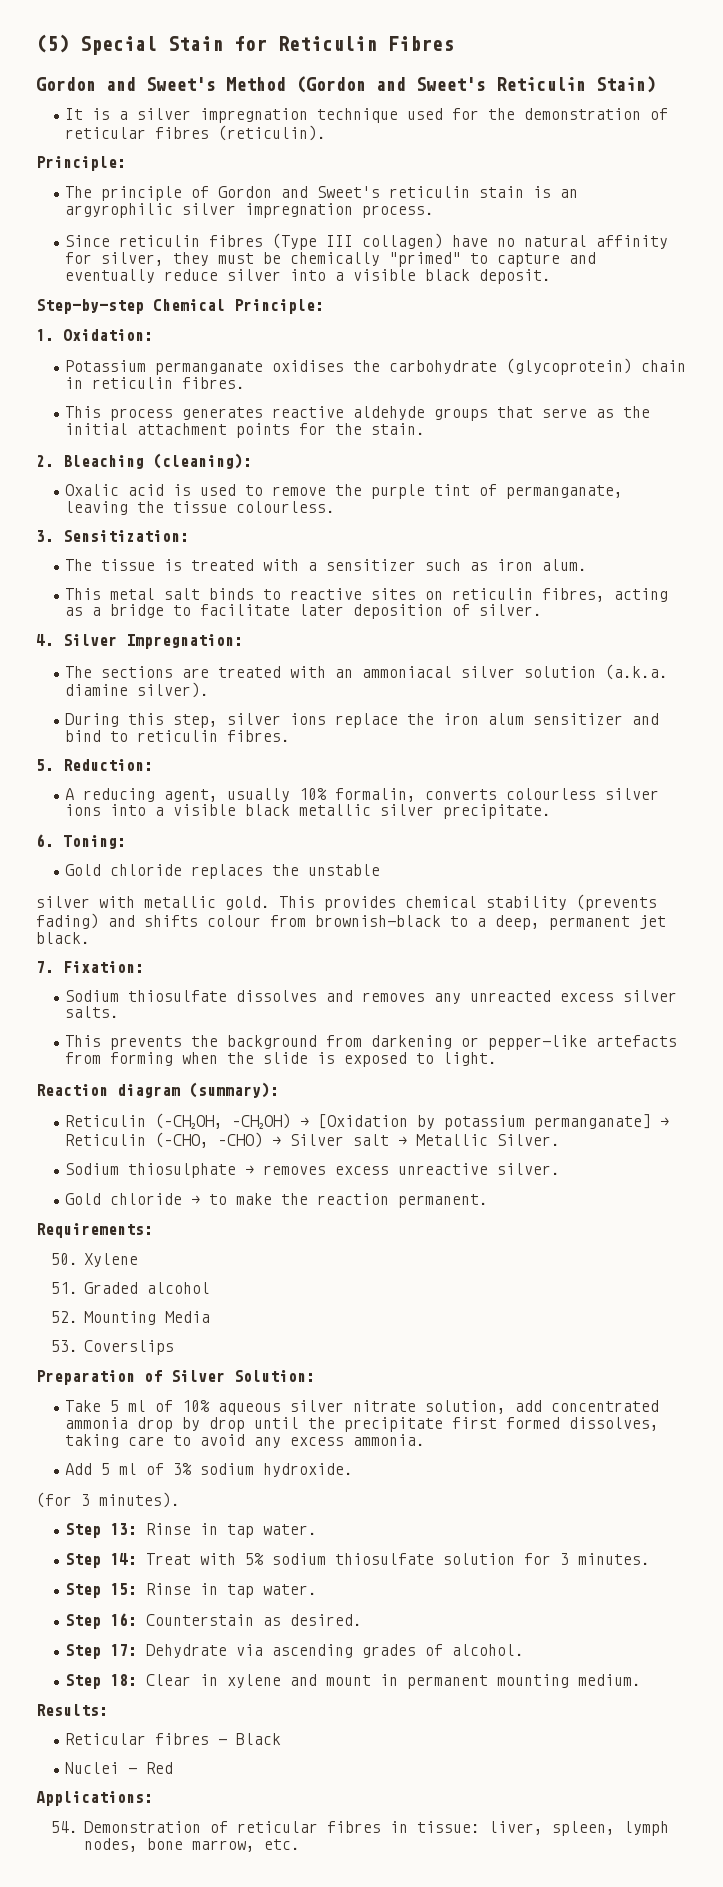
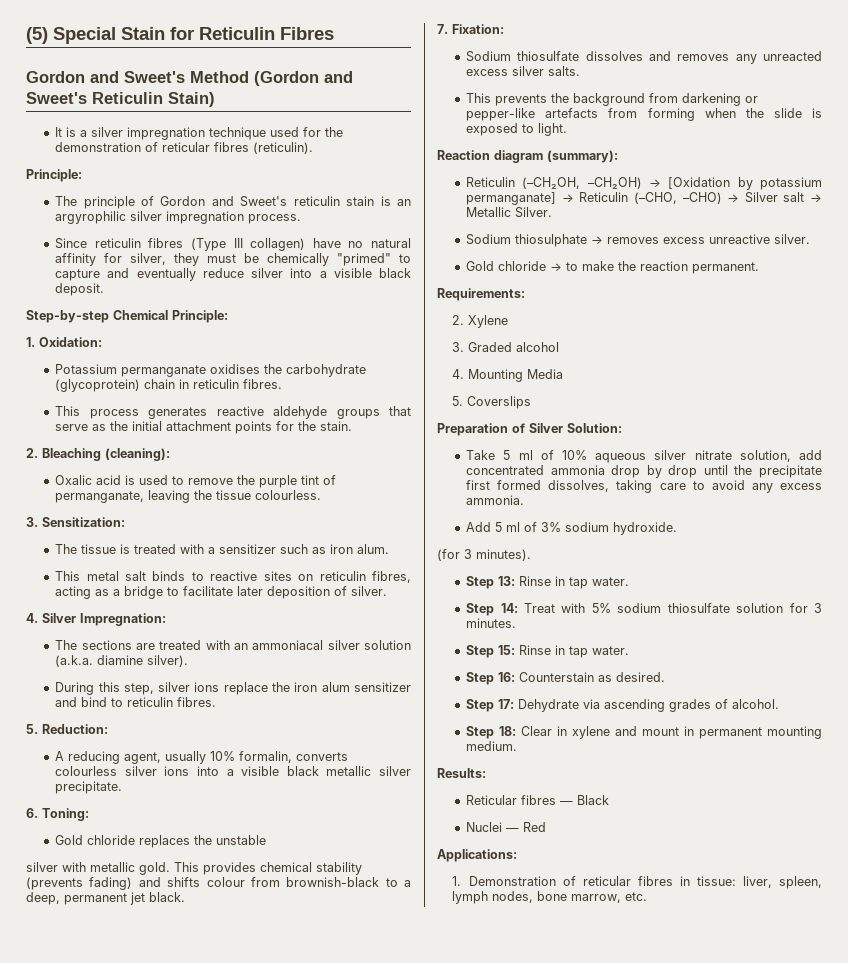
- 50. Xylene
+ 2. Xylene
- 51. Graded alcohol
+ 3. Graded alcohol
- 52. Mounting Media
+ 4. Mounting Media
- 53. Coverslips
+ 5. Coverslips
- 54. Demonstration of reticular fibres in tissue: liver, spleen, lymph nodes, bone marrow, etc.
+ 1. Demonstration of reticular fibres in tissue: liver, spleen, lymph nodes, bone marrow, etc.

